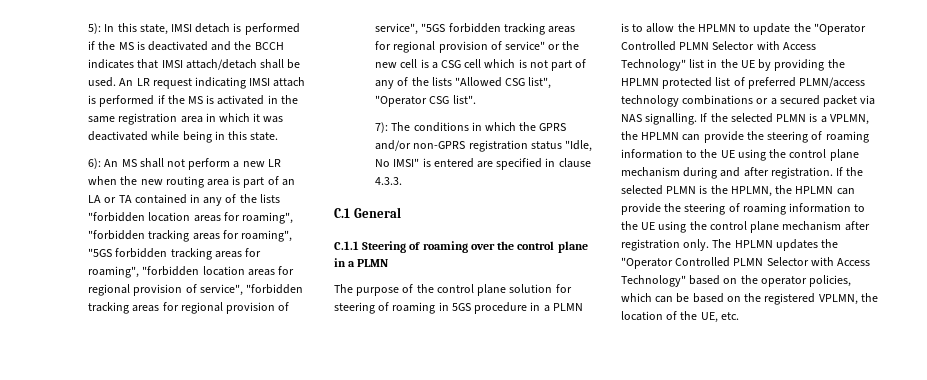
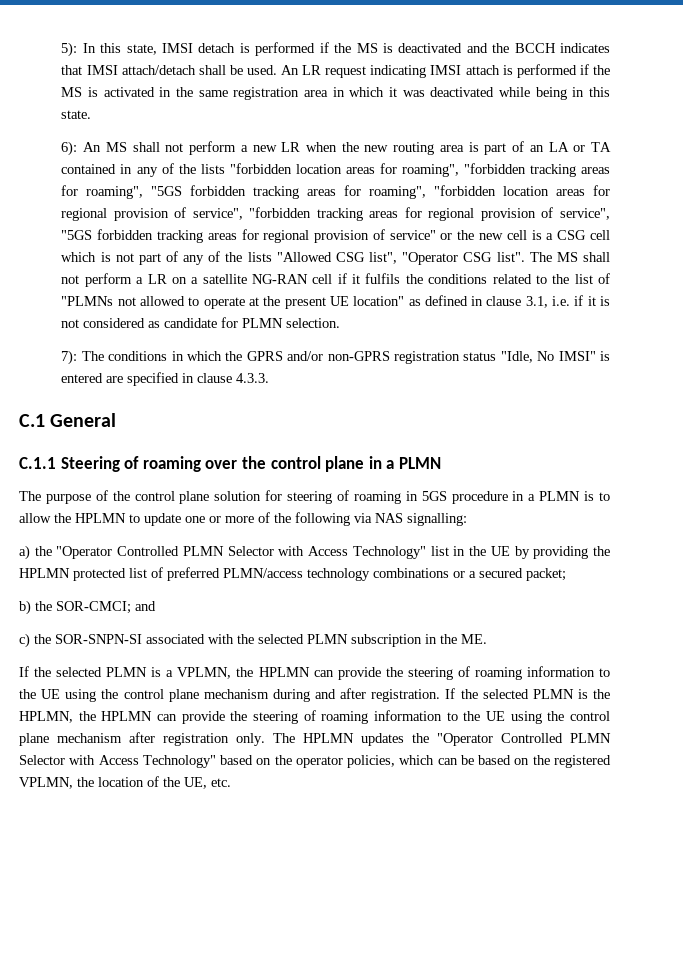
+ The MS shall not perform a LR on a satellite NG-RAN cell if it fulfils the conditions related to the list of "PLMNs not allowed to operate at the present UE location" as defined in clause 3.1, i.e. if it is not considered as candidate for PLMN selection.
- The purpose of the control plane solution for steering of roaming in 5GS procedure in a PLMN is to allow the HPLMN to update the "Operator Controlled PLMN Selector with Access Technology" list in the UE by providing the HPLMN protected list of preferred PLMN/access technology combinations or a secured packet via NAS signalling. If the selected PLMN is a VPLMN, the HPLMN can provide the steering of roaming information to the UE using the control plane mechanism during and after registration.
+ The purpose of the control plane solution for steering of roaming in 5GS procedure in a PLMN is to allow the HPLMN to update one or more of the following via NAS signalling:
+ a) the "Operator Controlled PLMN Selector with Access Technology" list in the UE by providing the HPLMN protected list of preferred PLMN/access technology combinations or a secured packet;
+ b) the SOR-CMCI; and
+ c) the SOR-SNPN-SI associated with the selected PLMN subscription in the ME.
+ If the selected PLMN is a VPLMN, the HPLMN can provide the steering of roaming information to the UE using the control plane mechanism during and after registration.

